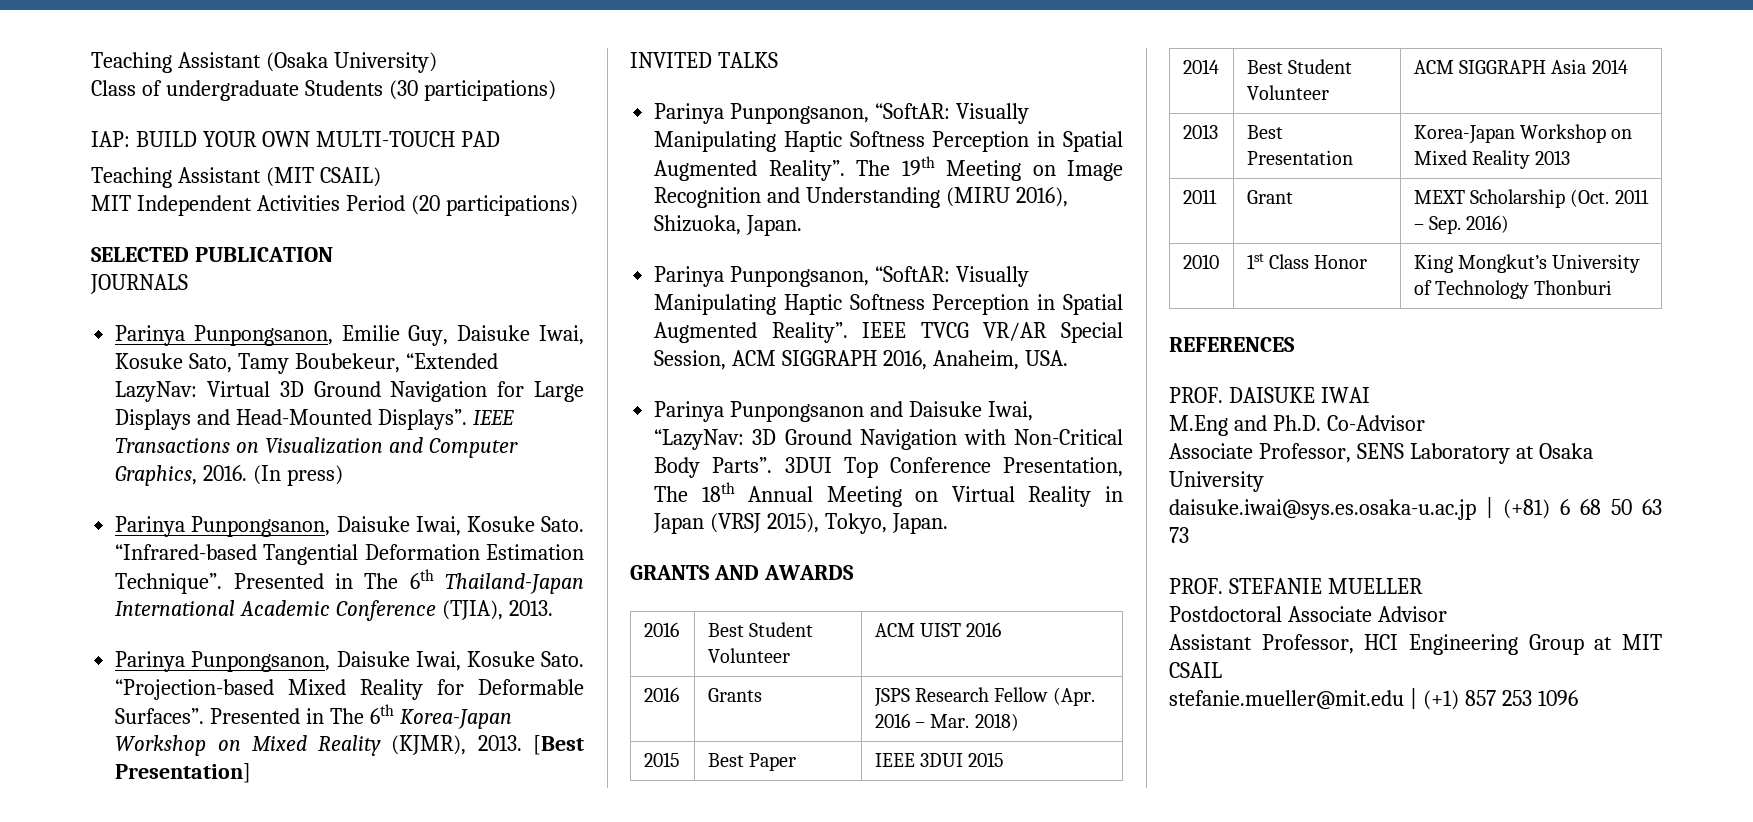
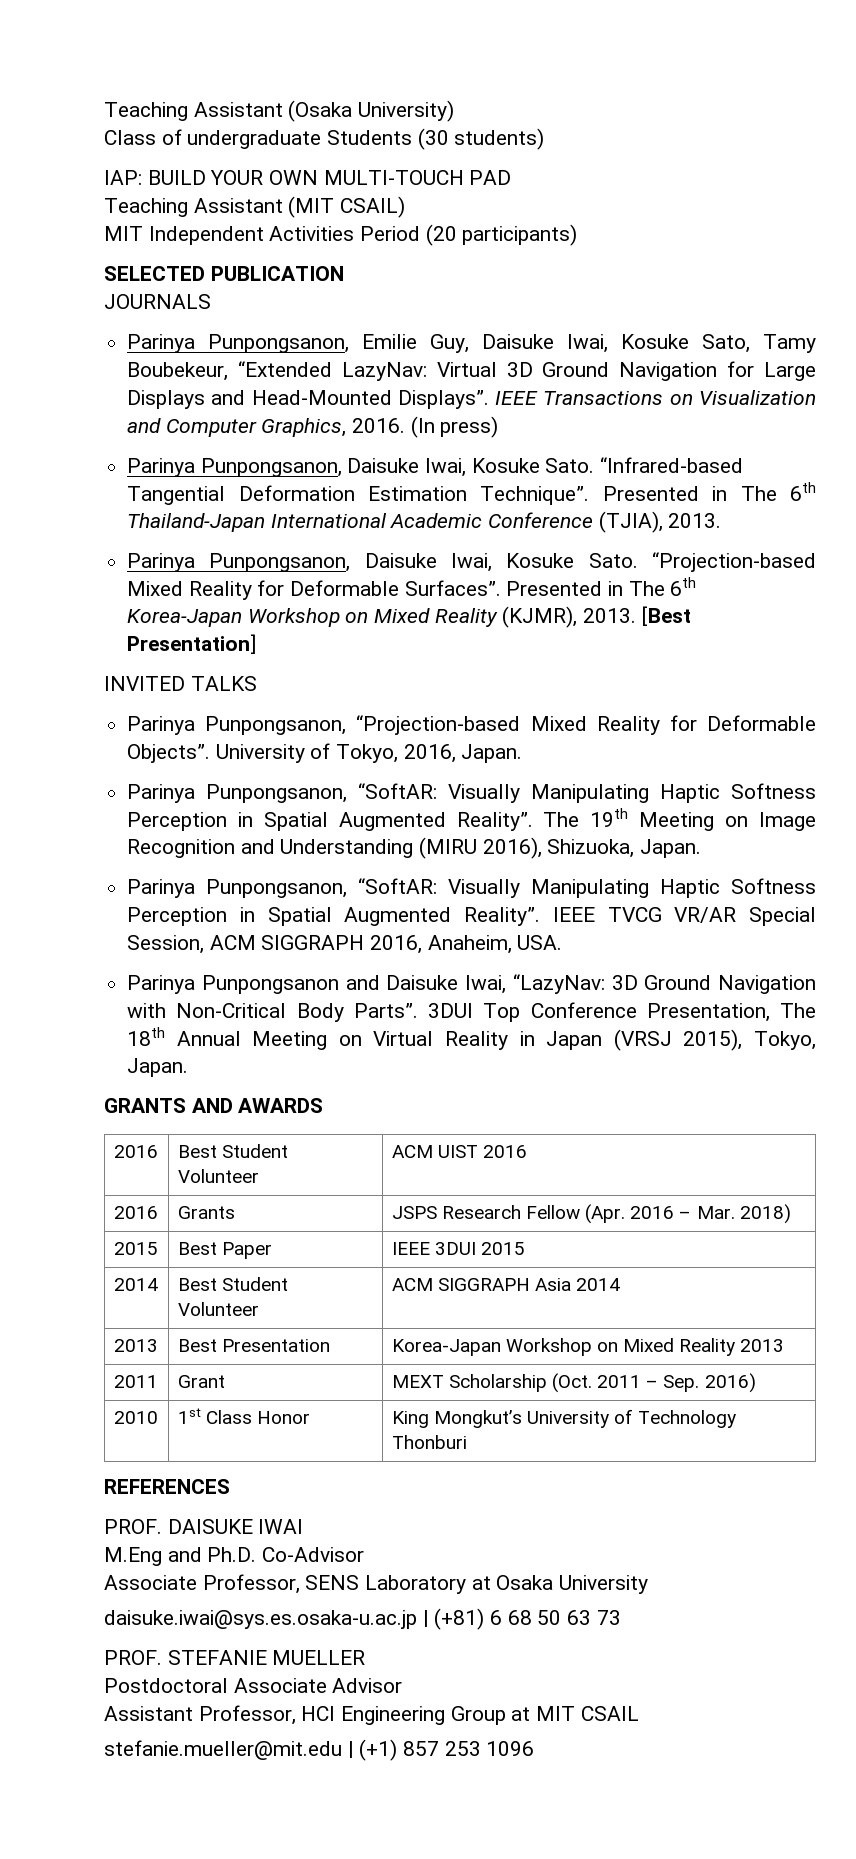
- Class of undergraduate Students (30 participations)
+ Class of undergraduate Students (30 students)
- MIT Independent Activities Period (20 participations)
+ MIT Independent Activities Period (20 participants)
+ Parinya Punpongsanon, “Projection-based Mixed Reality for Deformable Objects”. University of Tokyo, 2016, Japan.

